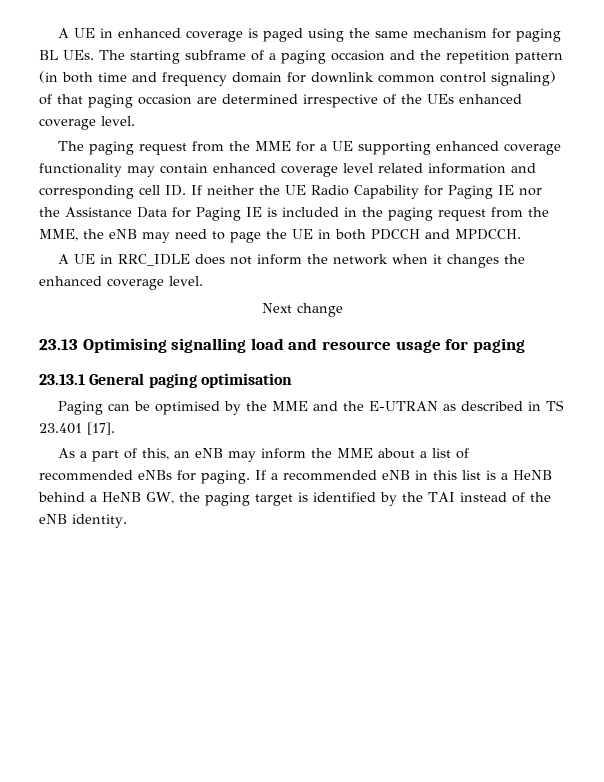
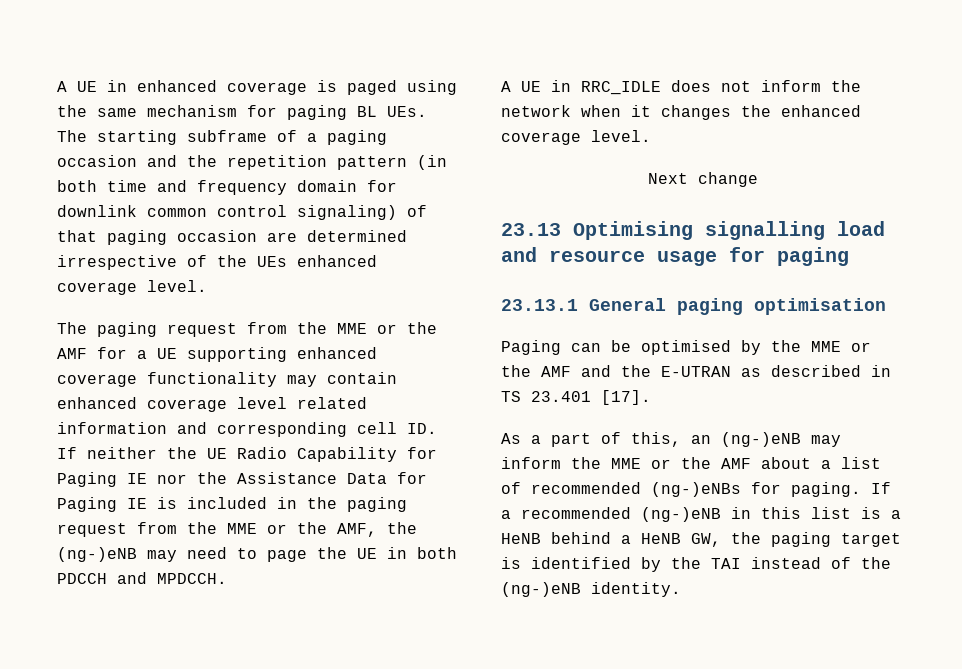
- The paging request from the MME for a UE supporting enhanced coverage functionality may contain enhanced coverage level related information and corresponding cell ID. If neither the UE Radio Capability for Paging IE nor the Assistance Data for Paging IE is included in the paging request from the MME, the eNB may need to page the UE in both PDCCH and MPDCCH.
+ The paging request from the MME or the AMF for a UE supporting enhanced coverage functionality may contain enhanced coverage level related information and corresponding cell ID. If neither the UE Radio Capability for Paging IE nor the Assistance Data for Paging IE is included in the paging request from the MME or the AMF, the (ng-)eNB may need to page the UE in both PDCCH and MPDCCH.
- Paging can be optimised by the MME and the E-UTRAN as described in TS 23.401 [17].
+ Paging can be optimised by the MME or the AMF and the E-UTRAN as described in TS 23.401 [17].
- As a part of this, an eNB may inform the MME about a list of recommended eNBs for paging.
+ As a part of this, an (ng-)eNB may inform the MME or the AMF about a list of recommended (ng-)eNBs for paging.
- If a recommended eNB in this list is a HeNB behind a HeNB GW, the paging target is identified by the TAI instead of the eNB identity.
+ If a recommended (ng-)eNB in this list is a HeNB behind a HeNB GW, the paging target is identified by the TAI instead of the (ng-)eNB identity.

